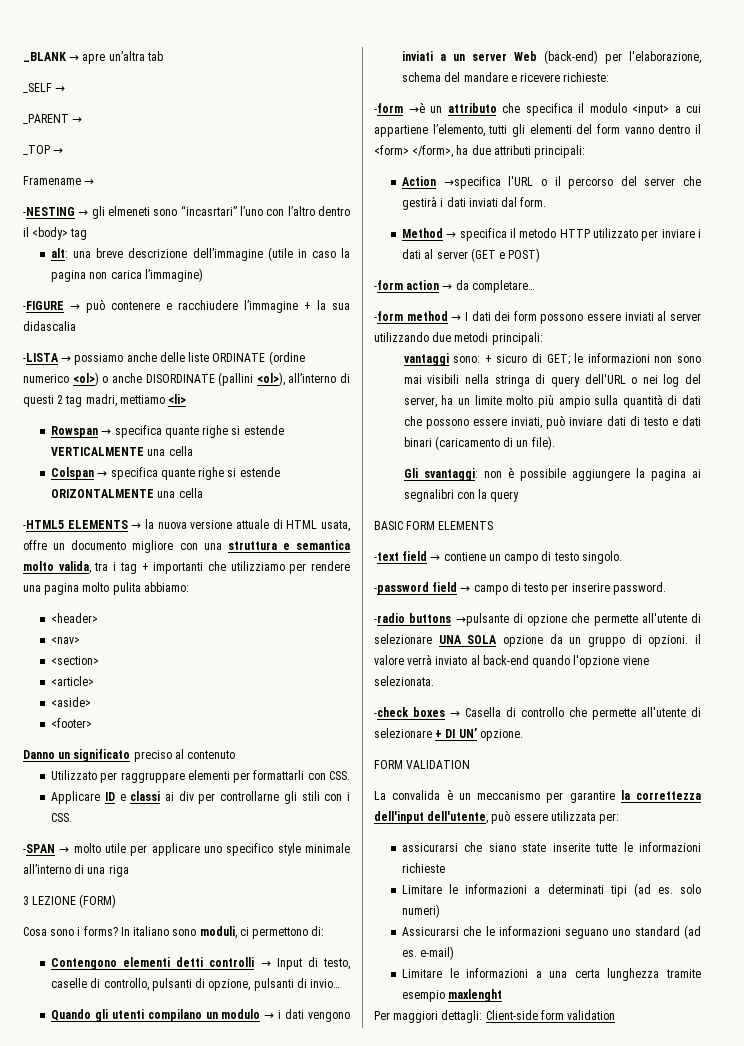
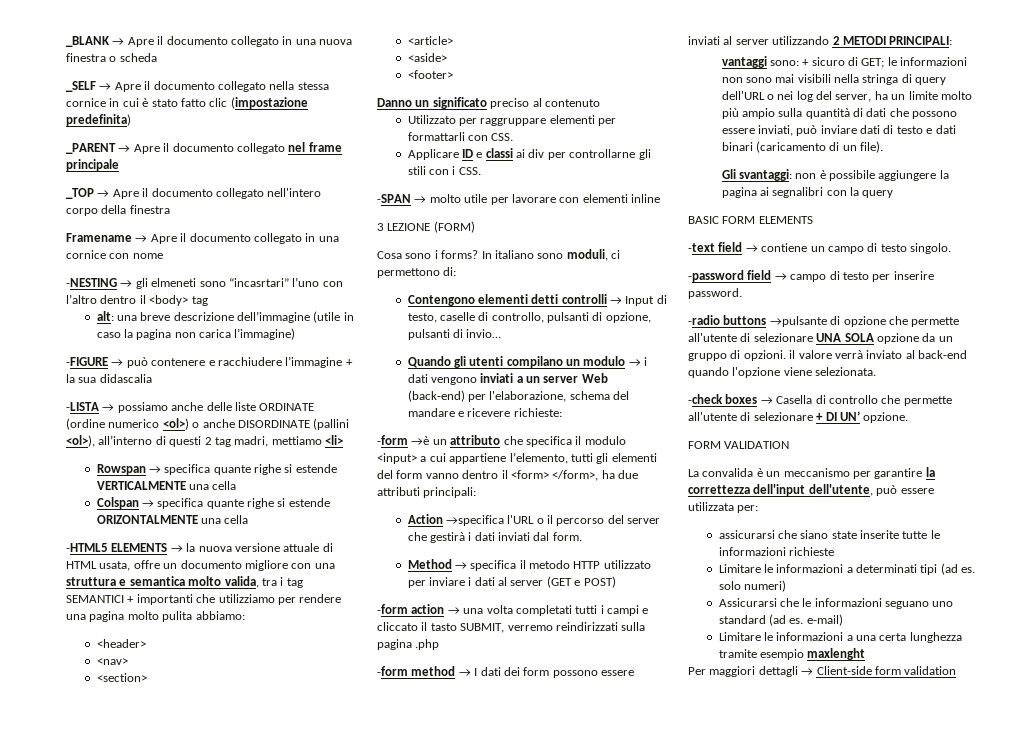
- _BLANK → apre un’altra tab
- _SELF →
- _PARENT →
- _TOP →
- Framename →
+ _BLANK → Apre il documento collegato in una nuova finestra o scheda
+ _SELF → Apre il documento collegato nella stessa cornice in cui è stato fatto clic (impostazione predefinita)
+ _PARENT → Apre il documento collegato nel frame principale
+ _TOP → Apre il documento collegato nell'intero corpo della finestra
+ Framename → Apre il documento collegato in una cornice con nome
- -HTML5 ELEMENTS → la nuova versione attuale di HTML usata, offre un documento migliore con una struttura e semantica molto valida, tra i tag + importanti che utilizziamo per rendere una pagina molto pulita abbiamo:
+ -HTML5 ELEMENTS → la nuova versione attuale di HTML usata, offre un documento migliore con una struttura e semantica molto valida, tra i tag SEMANTICI + importanti che utilizziamo per rendere una pagina molto pulita abbiamo:
- -SPAN → molto utile per applicare uno specifico style minimale all’interno di una riga
+ -SPAN → molto utile per lavorare con elementi inline
- -form action → da completare…
+ -form action → una volta completati tutti i campi e cliccato il tasto SUBMIT, verremo reindirizzati sulla pagina .php
- -form method → I dati dei form possono essere inviati al server utilizzando due metodi principali:
+ -form method → I dati dei form possono essere inviati al server utilizzando 2 METODI PRINCIPALI:
- Per maggiori dettagli: Client-side form validation
+ Per maggiori dettagli → Client-side form validation

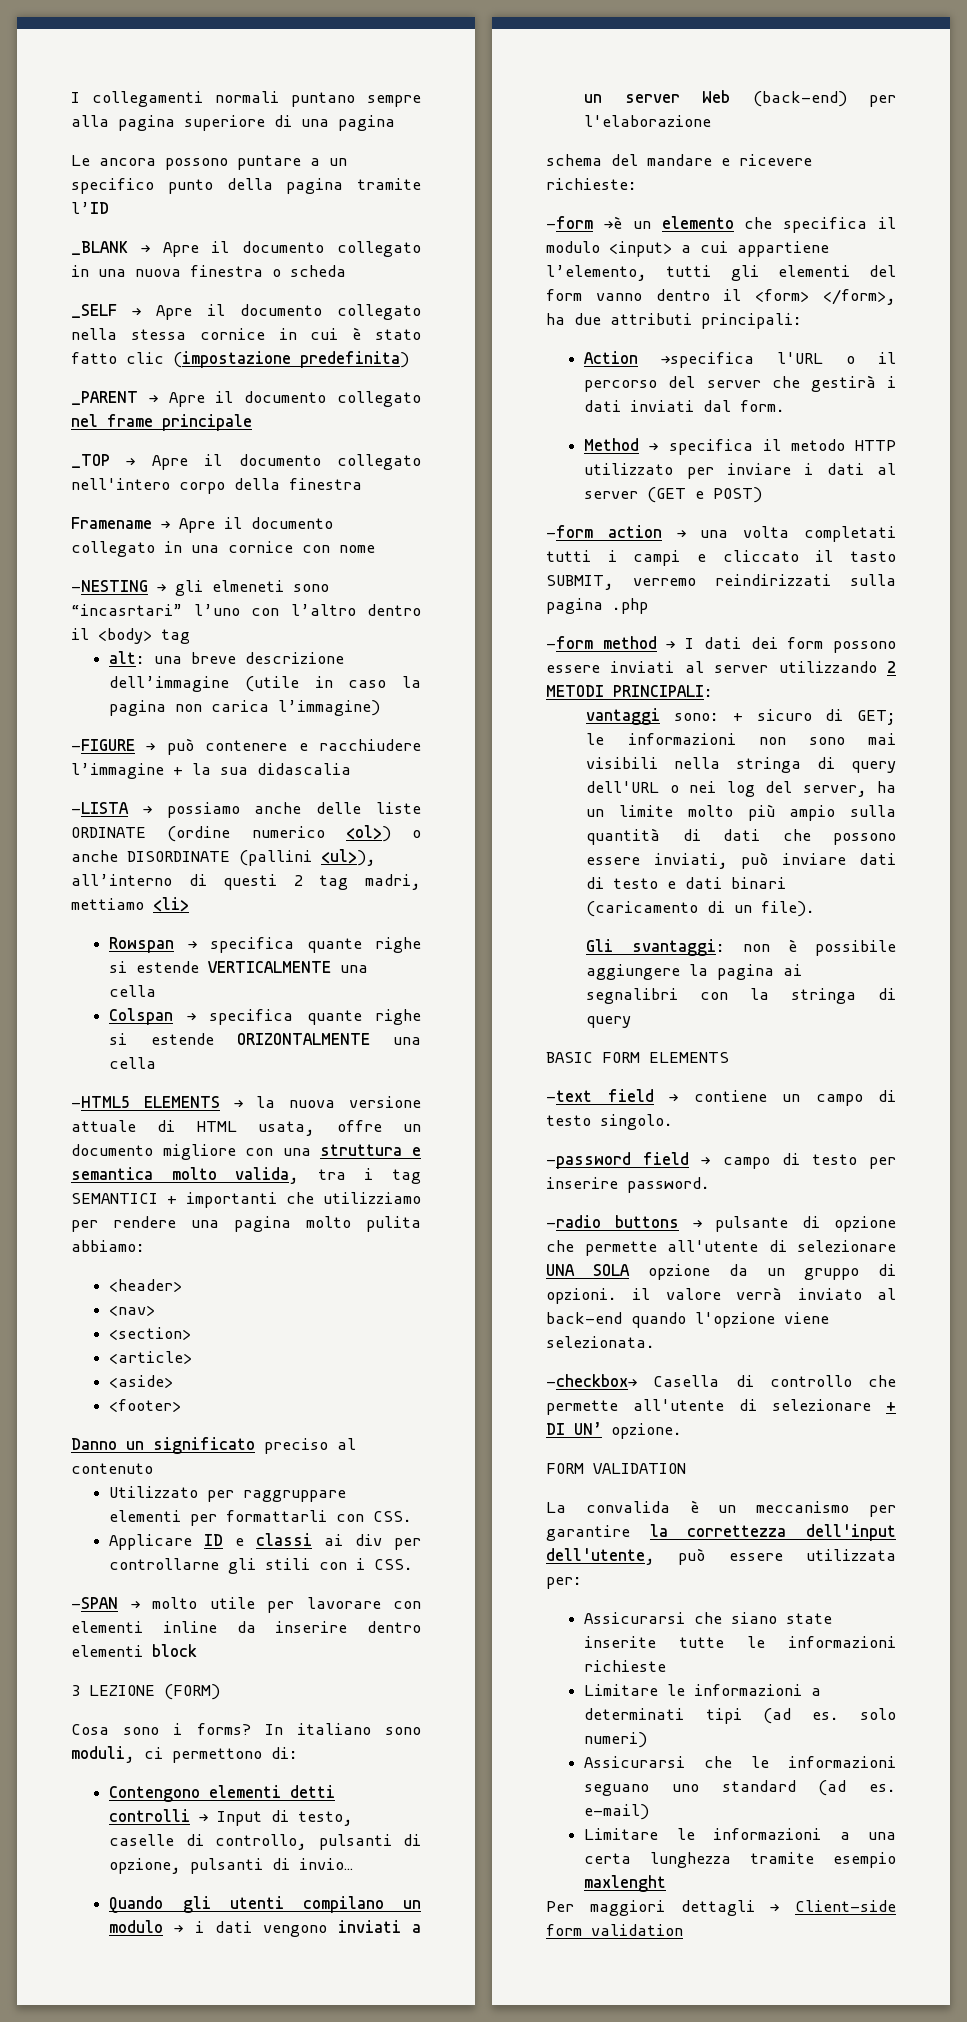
+ I collegamenti normali puntano sempre alla pagina superiore di una pagina
+ Le ancora possono puntare a un specifico punto della pagina tramite l’ID
- -LISTA → possiamo anche delle liste ORDINATE (ordine numerico <ol>) o anche DISORDINATE (pallini <ol>), all’interno di questi 2 tag madri, mettiamo <li>
+ -LISTA → possiamo anche delle liste ORDINATE (ordine numerico <ol>) o anche DISORDINATE (pallini <ul>), all’interno di questi 2 tag madri, mettiamo <li>
- -SPAN → molto utile per lavorare con elementi inline
+ -SPAN → molto utile per lavorare con elementi inline da inserire dentro elementi block
- Quando gli utenti compilano un modulo → i dati vengono inviati a un server Web (back-end) per l'elaborazione, schema del mandare e ricevere richieste:
+ Quando gli utenti compilano un modulo → i dati vengono inviati a un server Web (back-end) per l'elaborazione
+ schema del mandare e ricevere richieste:
- -form →è un attributo che specifica il modulo <input> a cui appartiene l’elemento, tutti gli elementi del form vanno dentro il <form> </form>, ha due attributi principali:
+ -form →è un elemento che specifica il modulo <input> a cui appartiene l’elemento, tutti gli elementi del form vanno dentro il <form> </form>, ha due attributi principali:
- Gli svantaggi: non è possibile aggiungere la pagina ai segnalibri con la query
+ Gli svantaggi: non è possibile aggiungere la pagina ai segnalibri con la stringa di query
- -radio buttons →pulsante di opzione che permette all'utente di selezionare UNA SOLA opzione da un gruppo di opzioni. il valore verrà inviato al back-end quando l'opzione viene selezionata.
+ -radio buttons → pulsante di opzione che permette all'utente di selezionare UNA SOLA opzione da un gruppo di opzioni. il valore verrà inviato al back-end quando l'opzione viene selezionata.
- -check boxes → Casella di controllo che permette all'utente di selezionare + DI UN’ opzione.
+ -checkbox→ Casella di controllo che permette all'utente di selezionare + DI UN’ opzione.
- assicurarsi che siano state inserite tutte le informazioni richieste
+ Assicurarsi che siano state inserite tutte le informazioni richieste

